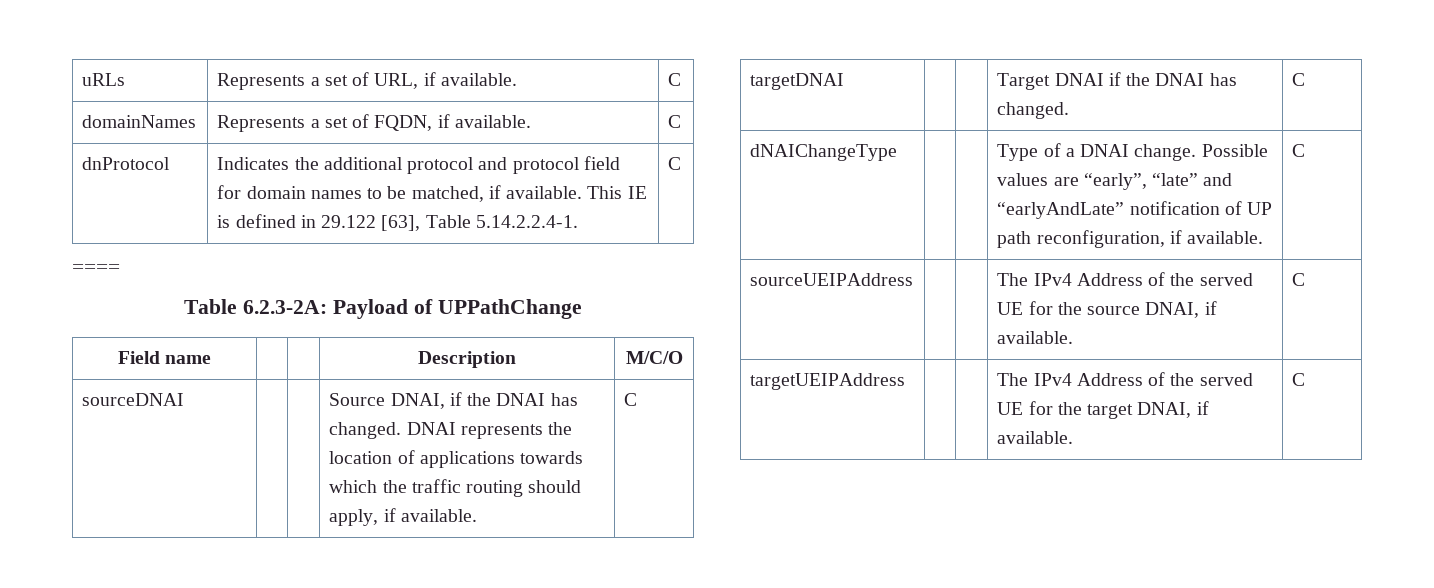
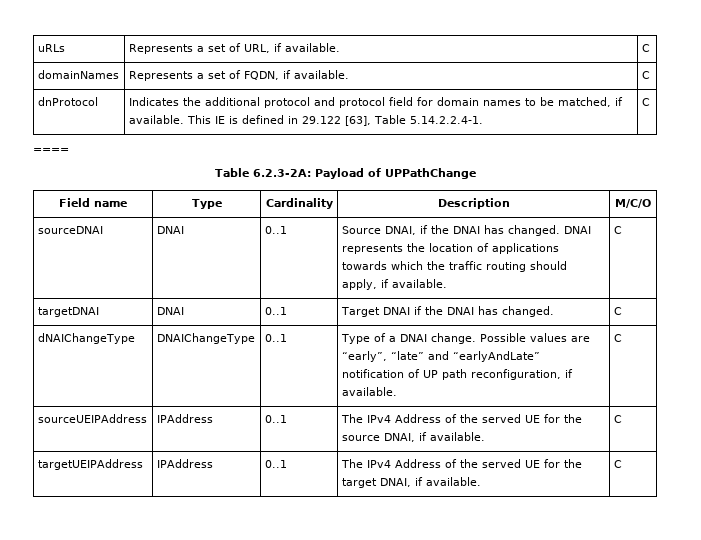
- Field name | | | Description | M/C/O
+ Field name | Type | Cardinality | Description | M/C/O
- sourceDNAI | | | Source DNAI, if the DNAI has changed. DNAI represents the location of applications towards which the traffic routing should apply, if available. | C
+ sourceDNAI | DNAI | 0..1 | Source DNAI, if the DNAI has changed. DNAI represents the location of applications towards which the traffic routing should apply, if available. | C
- targetDNAI | | | Target DNAI if the DNAI has changed. | C
+ targetDNAI | DNAI | 0..1 | Target DNAI if the DNAI has changed. | C
- dNAIChangeType | | | Type of a DNAI change. Possible values are “early”, “late” and “earlyAndLate” notification of UP path reconfiguration, if available. | C
+ dNAIChangeType | DNAIChangeType | 0..1 | Type of a DNAI change. Possible values are “early”, “late” and “earlyAndLate” notification of UP path reconfiguration, if available. | C
- sourceUEIPAddress | | | The IPv4 Address of the served UE for the source DNAI, if available. | C
+ sourceUEIPAddress | IPAddress | 0..1 | The IPv4 Address of the served UE for the source DNAI, if available. | C
- targetUEIPAddress | | | The IPv4 Address of the served UE for the target DNAI, if available. | C
+ targetUEIPAddress | IPAddress | 0..1 | The IPv4 Address of the served UE for the target DNAI, if available. | C

